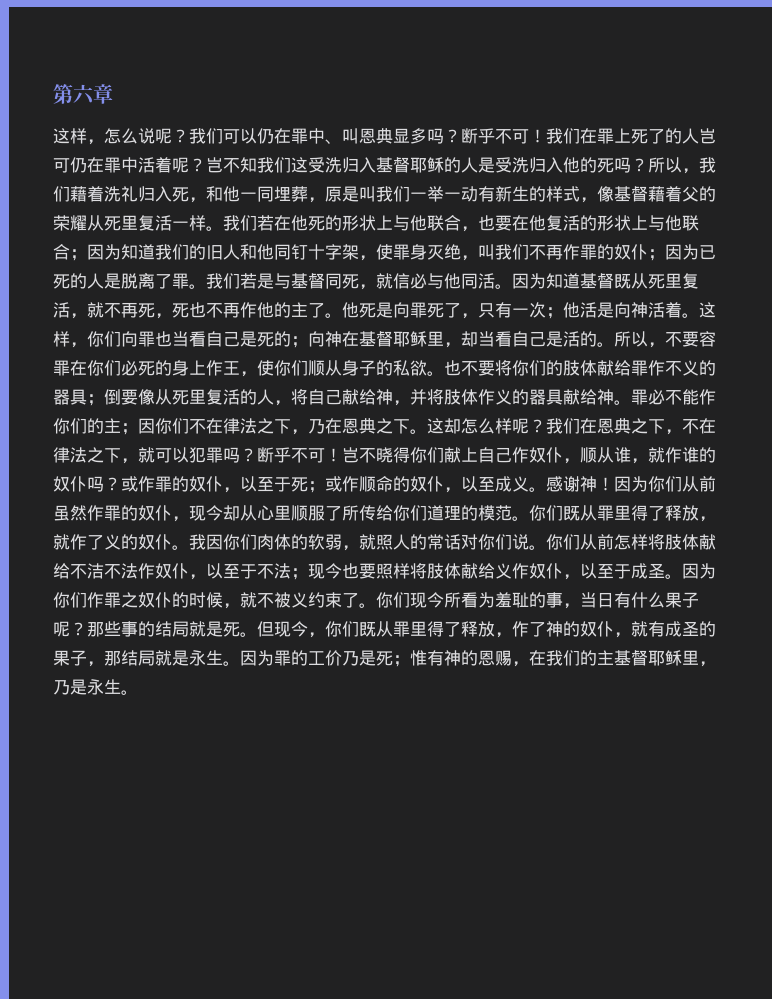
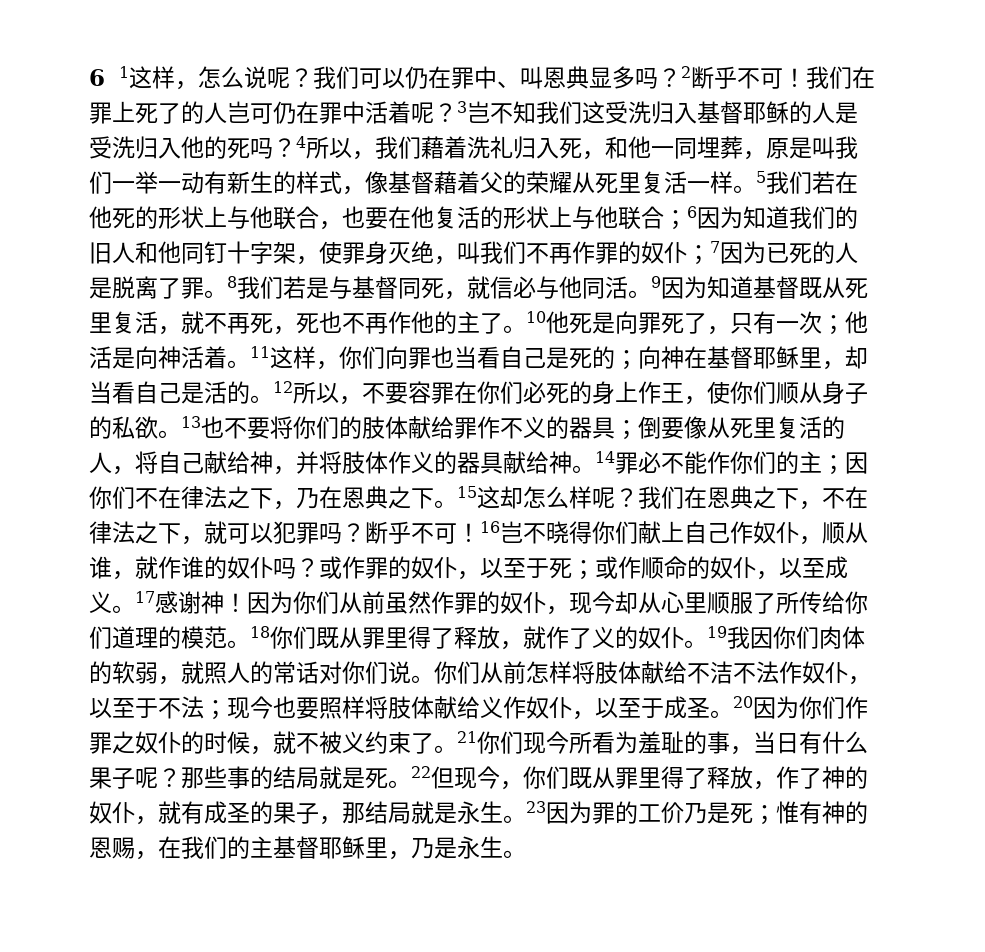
- 第六章
- 这样，怎么说呢？
+ 6 1这样，怎么说呢？
- 我们可以仍在罪中、叫恩典显多吗？断乎不可！
+ 我们可以仍在罪中、叫恩典显多吗？2断乎不可！
- 岂不知我们这受洗归入基督耶稣的人是受洗归入他的死吗？
+ 3岂不知我们这受洗归入基督耶稣的人是受洗归入他的死吗？
- 所以，我们藉着洗礼归入死，和他一同埋葬，原是叫我们一举一动有新生的样式，像基督藉着父的荣耀从死里复活一样。
+ 4所以，我们藉着洗礼归入死，和他一同埋葬，原是叫我们一举一动有新生的样式，像基督藉着父的荣耀从死里复活一样。
- 我们若在他死的形状上与他联合，也要在他复活的形状上与他联合；因为知道我们的旧人和他同钉十字架，使罪身灭绝，叫我们不再作罪的奴仆；因为已死的人是脱离了罪。
+ 5我们若在他死的形状上与他联合，也要在他复活的形状上与他联合；6因为知道我们的旧人和他同钉十字架，使罪身灭绝，叫我们不再作罪的奴仆；7因为已死的人是脱离了罪。
- 我们若是与基督同死，就信必与他同活。
+ 8我们若是与基督同死，就信必与他同活。
- 因为知道基督既从死里复活，就不再死，死也不再作他的主了。
+ 9因为知道基督既从死里复活，就不再死，死也不再作他的主了。
- 他死是向罪死了，只有一次；他活是向神活着。
+ 10他死是向罪死了，只有一次；他活是向神活着。
- 这样，你们向罪也当看自己是死的；向神在基督耶稣里，却当看自己是活的。
+ 11这样，你们向罪也当看自己是死的；向神在基督耶稣里，却当看自己是活的。
- 所以，不要容罪在你们必死的身上作王，使你们顺从身子的私欲。
+ 12所以，不要容罪在你们必死的身上作王，使你们顺从身子的私欲。
- 也不要将你们的肢体献给罪作不义的器具；倒要像从死里复活的人，将自己献给神，并将肢体作义的器具献给神。
+ 13也不要将你们的肢体献给罪作不义的器具；倒要像从死里复活的人，将自己献给神，并将肢体作义的器具献给神。
- 罪必不能作你们的主；因你们不在律法之下，乃在恩典之下。
+ 14罪必不能作你们的主；因你们不在律法之下，乃在恩典之下。
- 这却怎么样呢？
+ 15这却怎么样呢？
- 岂不晓得你们献上自己作奴仆，顺从谁，就作谁的奴仆吗？
+ 16岂不晓得你们献上自己作奴仆，顺从谁，就作谁的奴仆吗？
- 感谢神！
+ 17感谢神！
- 你们既从罪里得了释放，就作了义的奴仆。
+ 18你们既从罪里得了释放，就作了义的奴仆。
- 我因你们肉体的软弱，就照人的常话对你们说。
+ 19我因你们肉体的软弱，就照人的常话对你们说。
- 因为你们作罪之奴仆的时候，就不被义约束了。
+ 20因为你们作罪之奴仆的时候，就不被义约束了。
- 你们现今所看为羞耻的事，当日有什么果子呢？
+ 21你们现今所看为羞耻的事，当日有什么果子呢？
- 但现今，你们既从罪里得了释放，作了神的奴仆，就有成圣的果子，那结局就是永生。
+ 22但现今，你们既从罪里得了释放，作了神的奴仆，就有成圣的果子，那结局就是永生。
- 因为罪的工价乃是死；惟有神的恩赐，在我们的主基督耶稣里，乃是永生。
+ 23因为罪的工价乃是死；惟有神的恩赐，在我们的主基督耶稣里，乃是永生。

